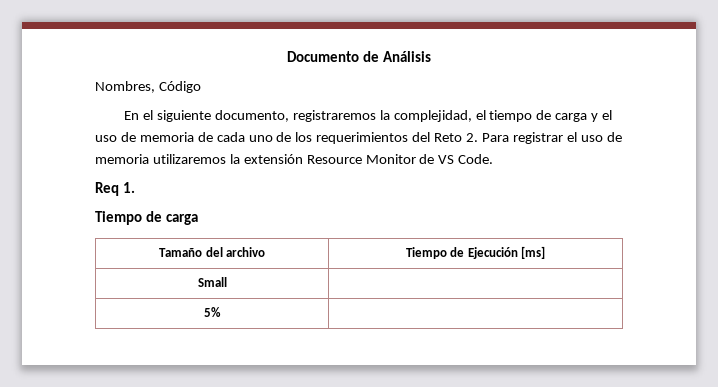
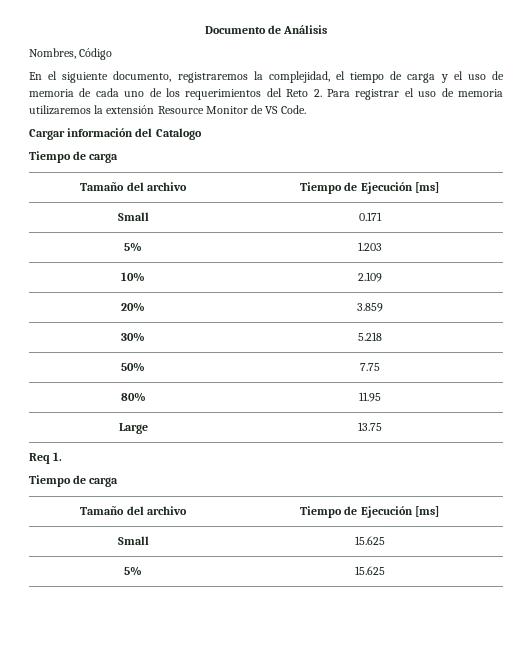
+ Cargar información del Catalogo
+ Tiempo de carga
+ Tamaño del archivo | Tiempo de Ejecución [ms]
+ Small | 0.171
+ 5% | 1.203
+ 10% | 2.109
+ 20% | 3.859
+ 30% | 5.218
+ 50% | 7.75
+ 80% | 11.95
+ Large | 13.75
- Small |
- 5% |
+ Small | 15.625
+ 5% | 15.625

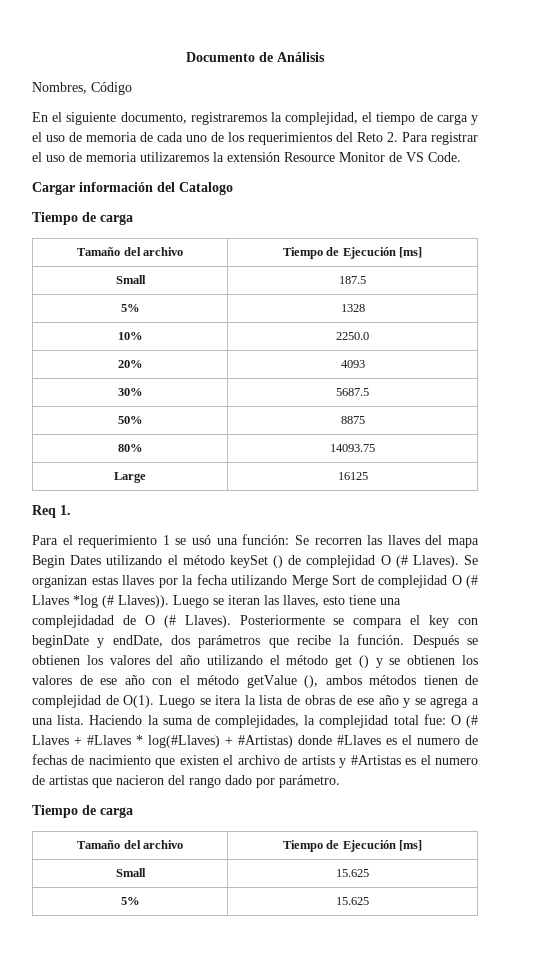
- Small | 0.171
- 5% | 1.203
+ Small | 187.5
+ 5% | 1328
- 10% | 2.109
+ 10% | 2250.0
- 20% | 3.859
+ 20% | 4093
- 30% | 5.218
+ 30% | 5687.5
- 50% | 7.75
+ 50% | 8875
- 80% | 11.95
+ 80% | 14093.75
- Large | 13.75
+ Large | 16125
+ Para el requerimiento 1 se usó una función: Se recorren las llaves del mapa Begin Dates utilizando el método keySet () de complejidad O (# Llaves). Se organizan estas llaves por la fecha utilizando Merge Sort de complejidad O (# Llaves *log (# Llaves)). Luego se iteran las llaves, esto tiene una complejidadad de O (# Llaves). Posteriormente se compara el key con beginDate y endDate, dos parámetros que recibe la función. Después se obtienen los valores del año utilizando el método get () y se obtienen los valores de ese año con el método getValue (), ambos métodos tienen de complejidad de O(1). Luego se itera la lista de obras de ese año y se agrega a una lista. Haciendo la suma de complejidades, la complejidad total fue: O (# Llaves + #Llaves * log(#Llaves) + #Artistas) donde #Llaves es el numero de fechas de nacimiento que existen el archivo de artists y #Artistas es el numero de artistas que nacieron del rango dado por parámetro.

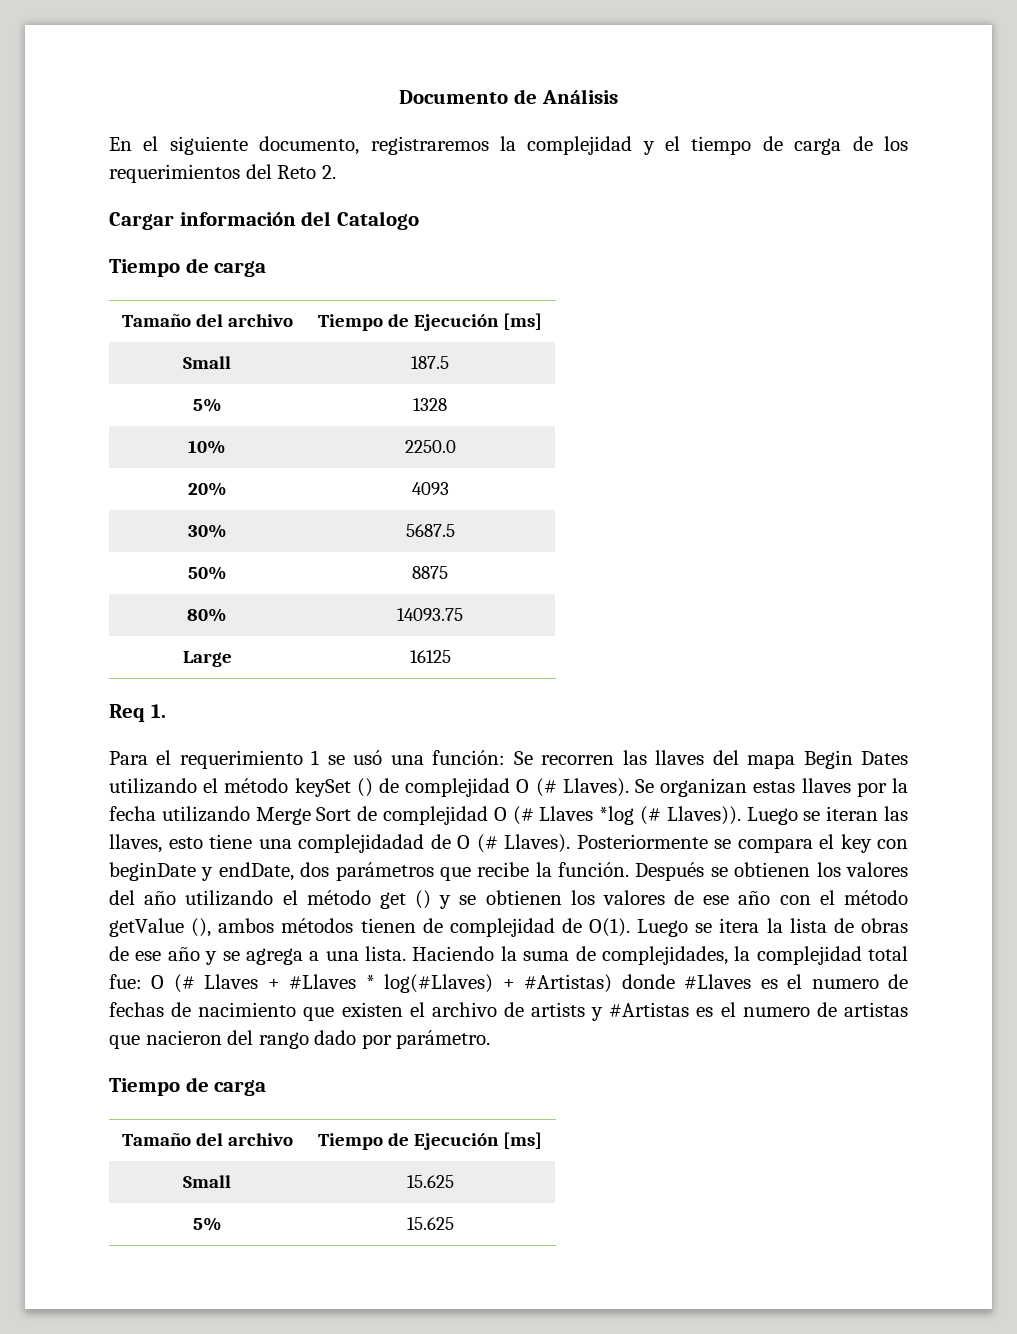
- Nombres, Código
- En el siguiente documento, registraremos la complejidad, el tiempo de carga y el uso de memoria de cada uno de los requerimientos del Reto 2. Para registrar el uso de memoria utilizaremos la extensión Resource Monitor de VS Code.
+ En el siguiente documento, registraremos la complejidad y el tiempo de carga de los requerimientos del Reto 2.

